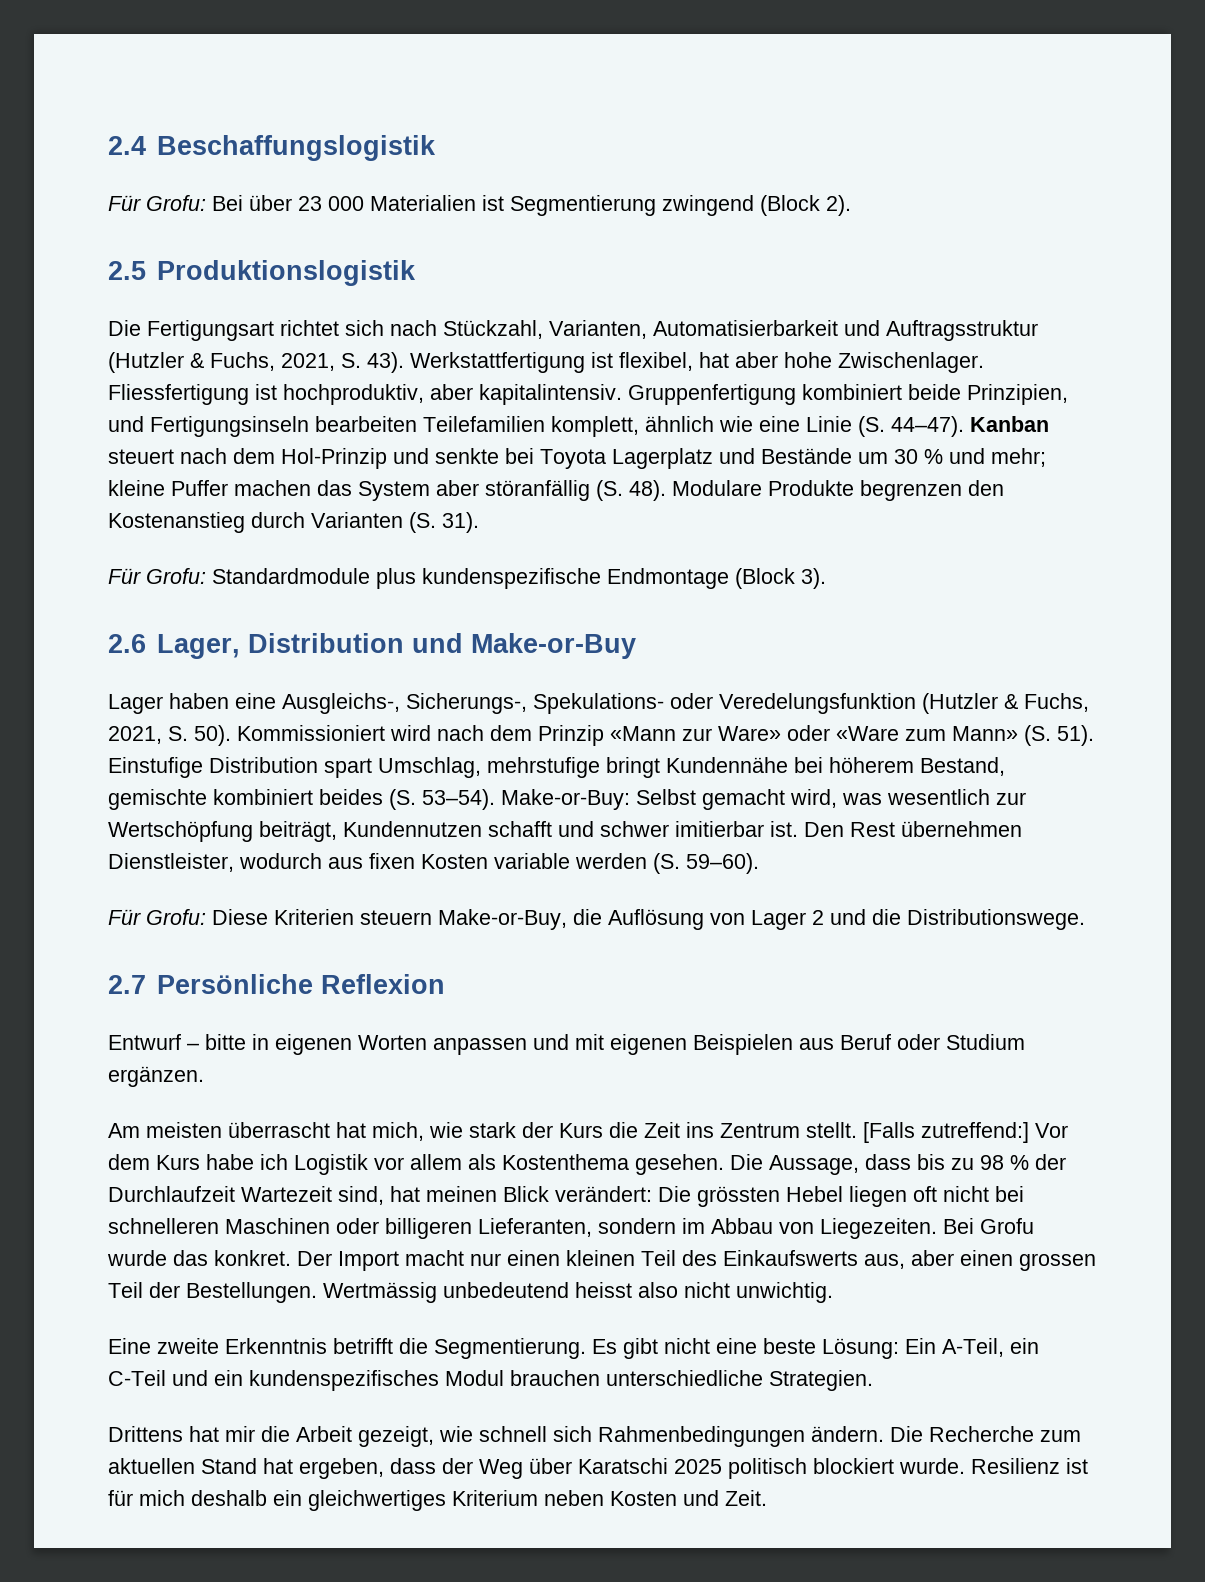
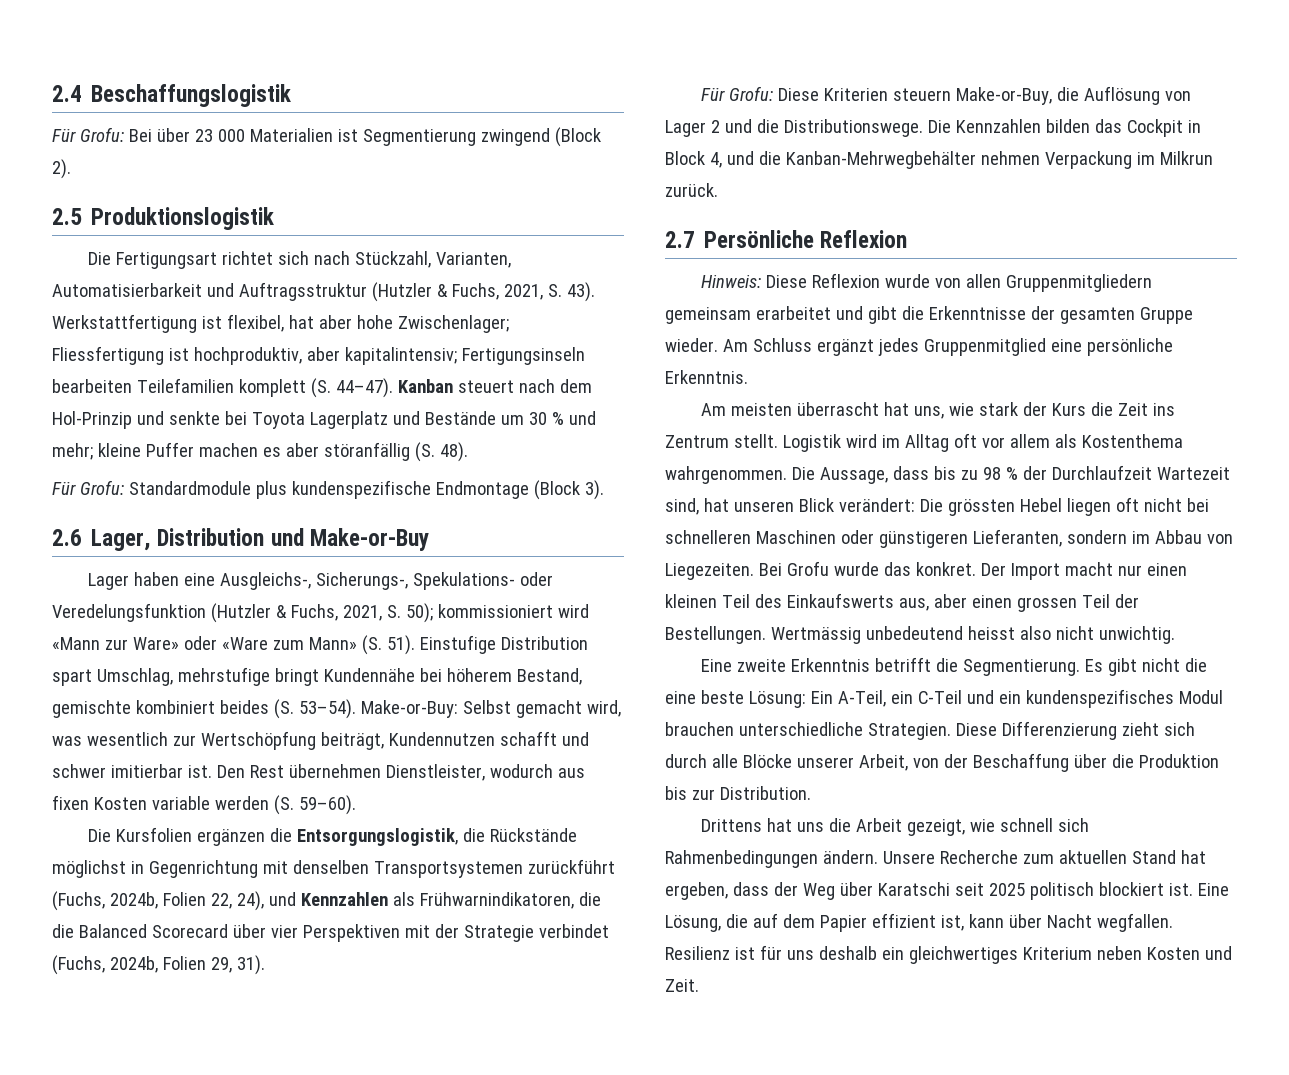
- Werkstattfertigung ist flexibel, hat aber hohe Zwischenlager. Fliessfertigung ist hochproduktiv, aber kapitalintensiv. Gruppenfertigung kombiniert beide Prinzipien, und Fertigungsinseln bearbeiten Teilefamilien komplett, ähnlich wie eine Linie (S. 44–47).
+ Werkstattfertigung ist flexibel, hat aber hohe Zwischenlager; Fliessfertigung ist hochproduktiv, aber kapitalintensiv; Fertigungsinseln bearbeiten Teilefamilien komplett (S. 44–47).
- Kanban steuert nach dem Hol-Prinzip und senkte bei Toyota Lagerplatz und Bestände um 30 % und mehr; kleine Puffer machen das System aber störanfällig (S. 48). Modulare Produkte begrenzen den Kostenanstieg durch Varianten (S. 31).
+ Kanban steuert nach dem Hol-Prinzip und senkte bei Toyota Lagerplatz und Bestände um 30 % und mehr; kleine Puffer machen es aber störanfällig (S. 48).
- Lager haben eine Ausgleichs-, Sicherungs-, Spekulations- oder Veredelungsfunktion (Hutzler & Fuchs, 2021, S. 50). Kommissioniert wird nach dem Prinzip «Mann zur Ware» oder «Ware zum Mann» (S. 51).
+ Lager haben eine Ausgleichs-, Sicherungs-, Spekulations- oder Veredelungsfunktion (Hutzler & Fuchs, 2021, S. 50); kommissioniert wird «Mann zur Ware» oder «Ware zum Mann» (S. 51).
+ Die Kursfolien ergänzen die Entsorgungslogistik, die Rückstände möglichst in Gegenrichtung mit denselben Transportsystemen zurückführt (Fuchs, 2024b, Folien 22, 24), und Kennzahlen als Frühwarnindikatoren, die die Balanced Scorecard über vier Perspektiven mit der Strategie verbindet (Fuchs, 2024b, Folien 29, 31).
- Für Grofu: Diese Kriterien steuern Make-or-Buy, die Auflösung von Lager 2 und die Distributionswege.
+ Für Grofu: Diese Kriterien steuern Make-or-Buy, die Auflösung von Lager 2 und die Distributionswege. Die Kennzahlen bilden das Cockpit in Block 4, und die Kanban-Mehrwegbehälter nehmen Verpackung im Milkrun zurück.
  2.7 Persönliche Reflexion
- Entwurf – bitte in eigenen Worten anpassen und mit eigenen Beispielen aus Beruf oder Studium ergänzen.
+ Hinweis: Diese Reflexion wurde von allen Gruppenmitgliedern gemeinsam erarbeitet und gibt die Erkenntnisse der gesamten Gruppe wieder. Am Schluss ergänzt jedes Gruppenmitglied eine persönliche Erkenntnis.
- Am meisten überrascht hat mich, wie stark der Kurs die Zeit ins Zentrum stellt.
+ Am meisten überrascht hat uns, wie stark der Kurs die Zeit ins Zentrum stellt.
- [Falls zutreffend:] Vor dem Kurs habe ich Logistik vor allem als Kostenthema gesehen.
+ Logistik wird im Alltag oft vor allem als Kostenthema wahrgenommen.
- Die Aussage, dass bis zu 98 % der Durchlaufzeit Wartezeit sind, hat meinen Blick verändert: Die grössten Hebel liegen oft nicht bei schnelleren Maschinen oder billigeren Lieferanten, sondern im Abbau von Liegezeiten.
+ Die Aussage, dass bis zu 98 % der Durchlaufzeit Wartezeit sind, hat unseren Blick verändert: Die grössten Hebel liegen oft nicht bei schnelleren Maschinen oder günstigeren Lieferanten, sondern im Abbau von Liegezeiten.
- Es gibt nicht eine beste Lösung: Ein A-Teil, ein C-Teil und ein kundenspezifisches Modul brauchen unterschiedliche Strategien.
+ Es gibt nicht die eine beste Lösung: Ein A-Teil, ein C-Teil und ein kundenspezifisches Modul brauchen unterschiedliche Strategien. Diese Differenzierung zieht sich durch alle Blöcke unserer Arbeit, von der Beschaffung über die Produktion bis zur Distribution.
- Drittens hat mir die Arbeit gezeigt, wie schnell sich Rahmenbedingungen ändern.
+ Drittens hat uns die Arbeit gezeigt, wie schnell sich Rahmenbedingungen ändern.
- Die Recherche zum aktuellen Stand hat ergeben, dass der Weg über Karatschi 2025 politisch blockiert wurde.
+ Unsere Recherche zum aktuellen Stand hat ergeben, dass der Weg über Karatschi seit 2025 politisch blockiert ist. Eine Lösung, die auf dem Papier effizient ist, kann über Nacht wegfallen.
- Resilienz ist für mich deshalb ein gleichwertiges Kriterium neben Kosten und Zeit.
+ Resilienz ist für uns deshalb ein gleichwertiges Kriterium neben Kosten und Zeit.

